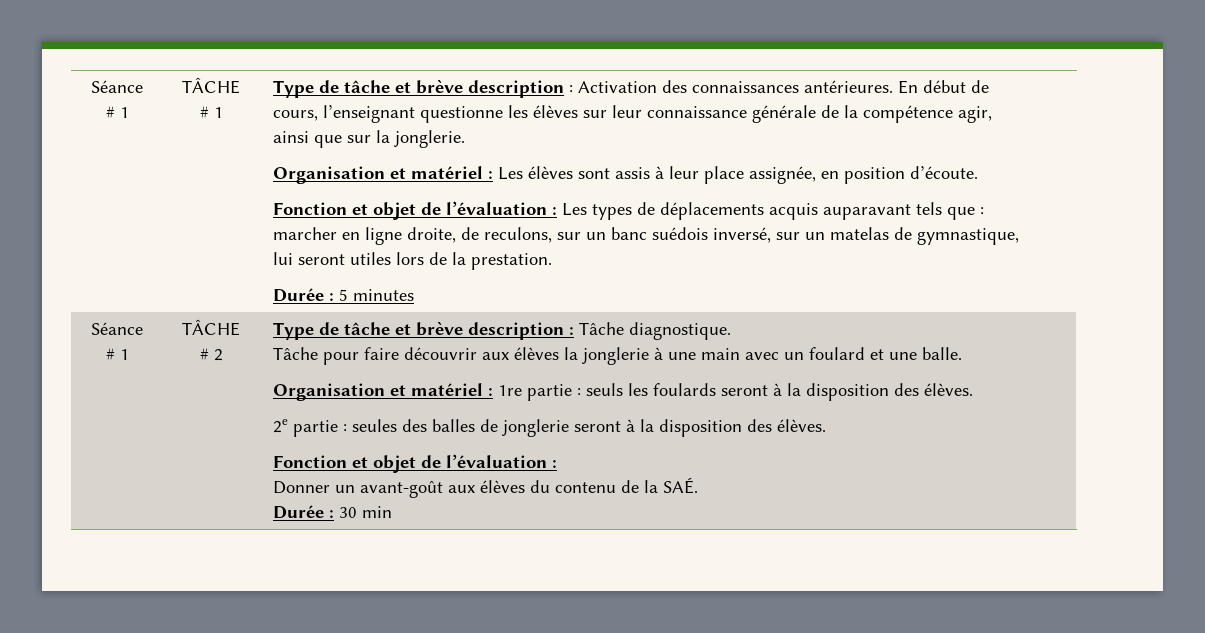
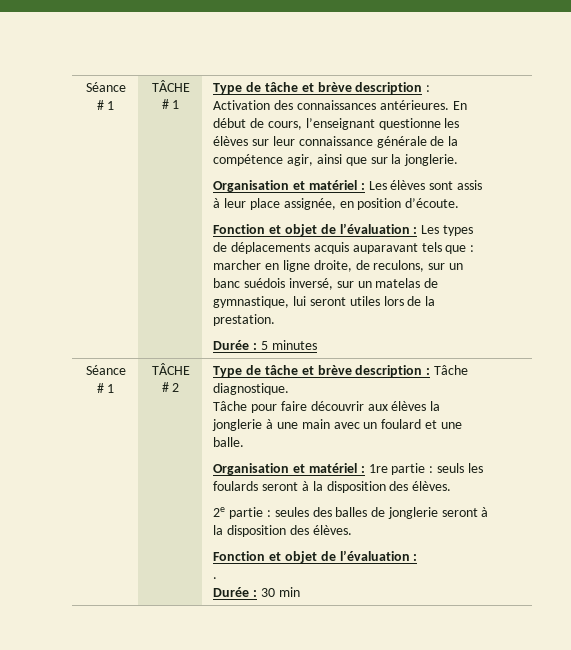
- Donner un avant-goût aux élèves du contenu de la SAÉ.
+ .

